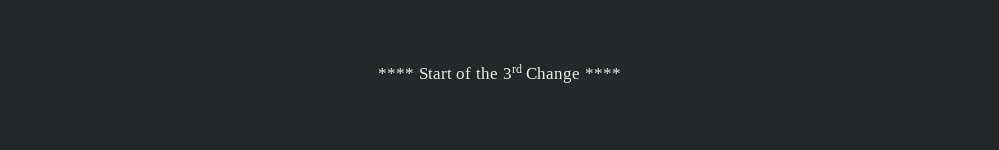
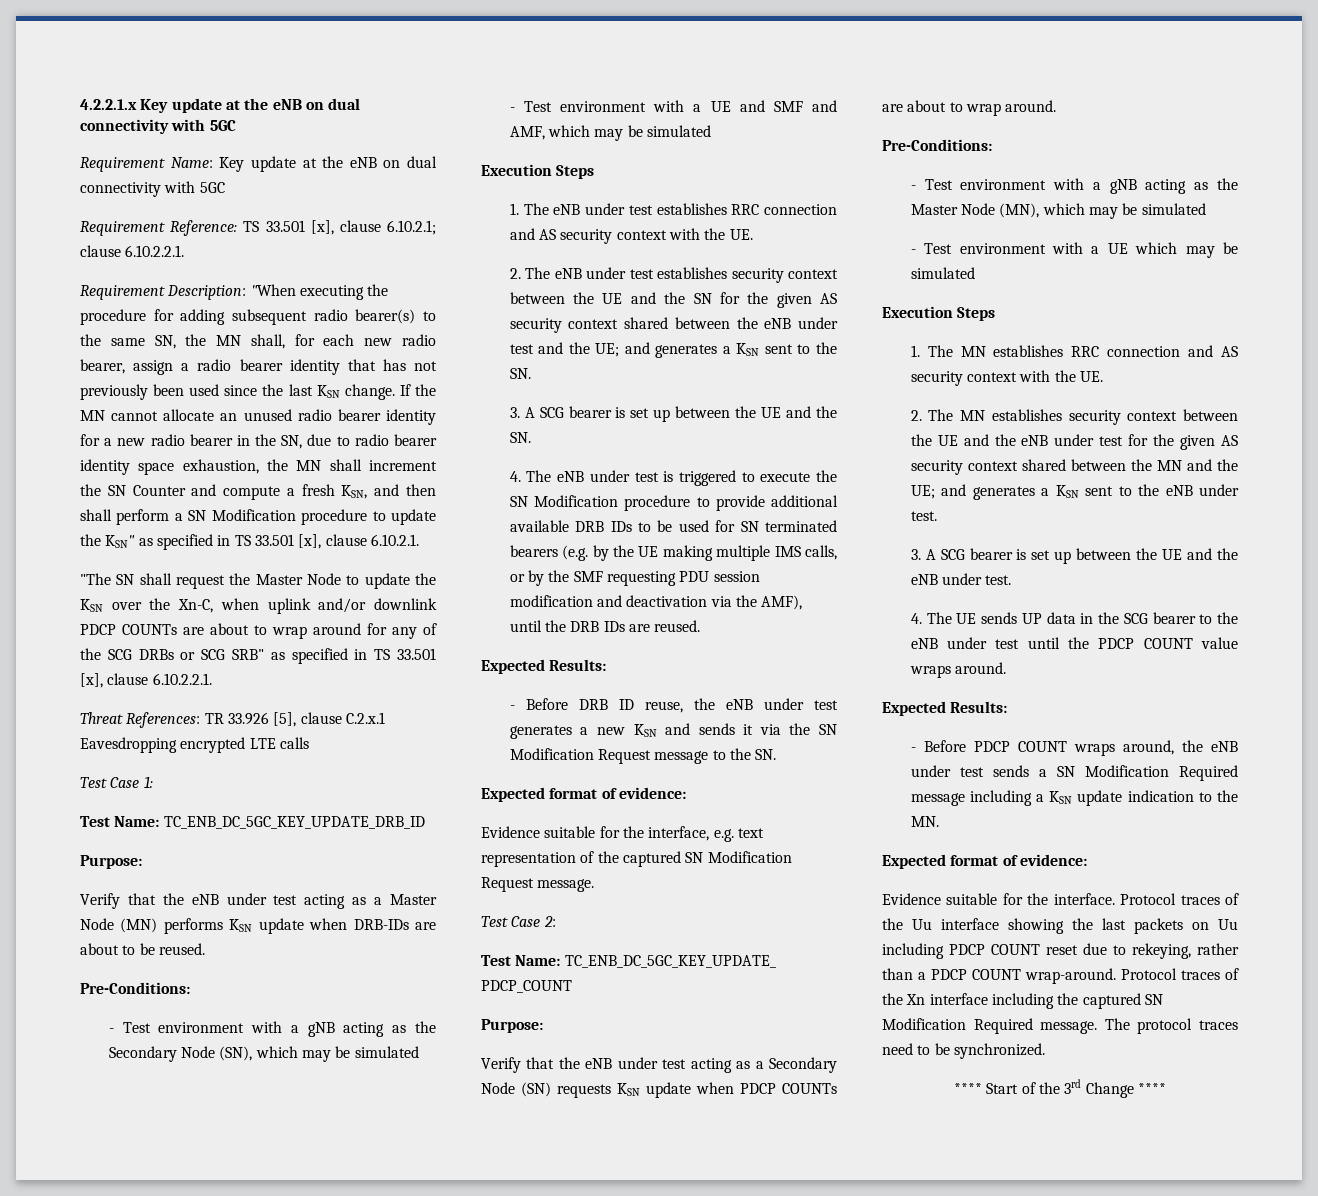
+ 4.2.2.1.x Key update at the eNB on dual connectivity with 5GC
+ Requirement Name: Key update at the eNB on dual connectivity with 5GC
+ Requirement Reference: TS 33.501 [x], clause 6.10.2.1; clause 6.10.2.2.1.
+ Requirement Description: "When executing the procedure for adding subsequent radio bearer(s) to the same SN, the MN shall, for each new radio bearer, assign a radio bearer identity that has not previously been used since the last KSN change. If the MN cannot allocate an unused radio bearer identity for a new radio bearer in the SN, due to radio bearer identity space exhaustion, the MN shall increment the SN Counter and compute a fresh KSN, and then shall perform a SN Modification procedure to update the KSN" as specified in TS 33.501 [x], clause 6.10.2.1.
+ "The SN shall request the Master Node to update the KSN over the Xn-C, when uplink and/or downlink PDCP COUNTs are about to wrap around for any of the SCG DRBs or SCG SRB" as specified in TS 33.501 [x], clause 6.10.2.2.1.
+ Threat References: TR 33.926 [5], clause C.2.x.1 Eavesdropping encrypted LTE calls
+ Test Case 1:
+ Test Name: TC_ENB_DC_5GC_KEY_UPDATE_DRB_ID
+ Purpose:
+ Verify that the eNB under test acting as a Master Node (MN) performs KSN update when DRB-IDs are about to be reused.
+ Pre-Conditions:
+ - Test environment with a gNB acting as the Secondary Node (SN), which may be simulated
+ - Test environment with a UE and SMF and AMF, which may be simulated
+ Execution Steps
+ 1. The eNB under test establishes RRC connection and AS security context with the UE.
+ 2. The eNB under test establishes security context between the UE and the SN for the given AS security context shared between the eNB under test and the UE; and generates a KSN sent to the SN.
+ 3. A SCG bearer is set up between the UE and the SN.
+ 4. The eNB under test is triggered to execute the SN Modification procedure to provide additional available DRB IDs to be used for SN terminated bearers (e.g. by the UE making multiple IMS calls, or by the SMF requesting PDU session modification and deactivation via the AMF), until the DRB IDs are reused.
+ Expected Results:
+ - Before DRB ID reuse, the eNB under test generates a new KSN and sends it via the SN Modification Request message to the SN.
+ Expected format of evidence:
+ Evidence suitable for the interface, e.g. text representation of the captured SN Modification Request message.
+ Test Case 2:
+ Test Name: TC_ENB_DC_5GC_KEY_UPDATE_ PDCP_COUNT
+ Purpose:
+ Verify that the eNB under test acting as a Secondary Node (SN) requests KSN update when PDCP COUNTs are about to wrap around.
+ Pre-Conditions:
+ - Test environment with a gNB acting as the Master Node (MN), which may be simulated
+ - Test environment with a UE which may be simulated
+ Execution Steps
+ 1. The MN establishes RRC connection and AS security context with the UE.
+ 2. The MN establishes security context between the UE and the eNB under test for the given AS security context shared between the MN and the UE; and generates a KSN sent to the eNB under test.
+ 3. A SCG bearer is set up between the UE and the eNB under test.
+ 4. The UE sends UP data in the SCG bearer to the eNB under test until the PDCP COUNT value wraps around.
+ Expected Results:
+ - Before PDCP COUNT wraps around, the eNB under test sends a SN Modification Required message including a KSN update indication to the MN.
+ Expected format of evidence:
+ Evidence suitable for the interface. Protocol traces of the Uu interface showing the last packets on Uu including PDCP COUNT reset due to rekeying, rather than a PDCP COUNT wrap-around. Protocol traces of the Xn interface including the captured SN Modification Required message. The protocol traces need to be synchronized.

